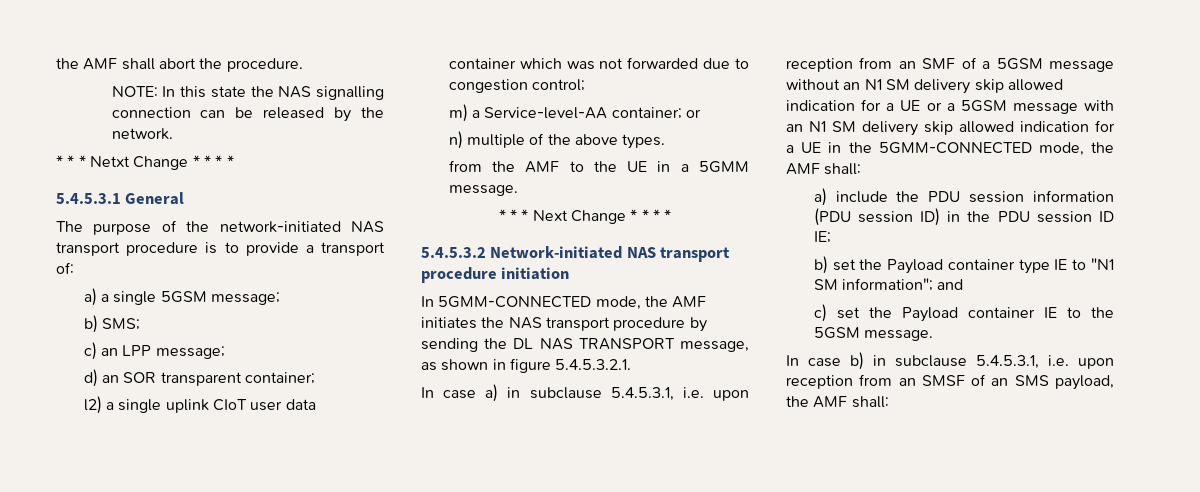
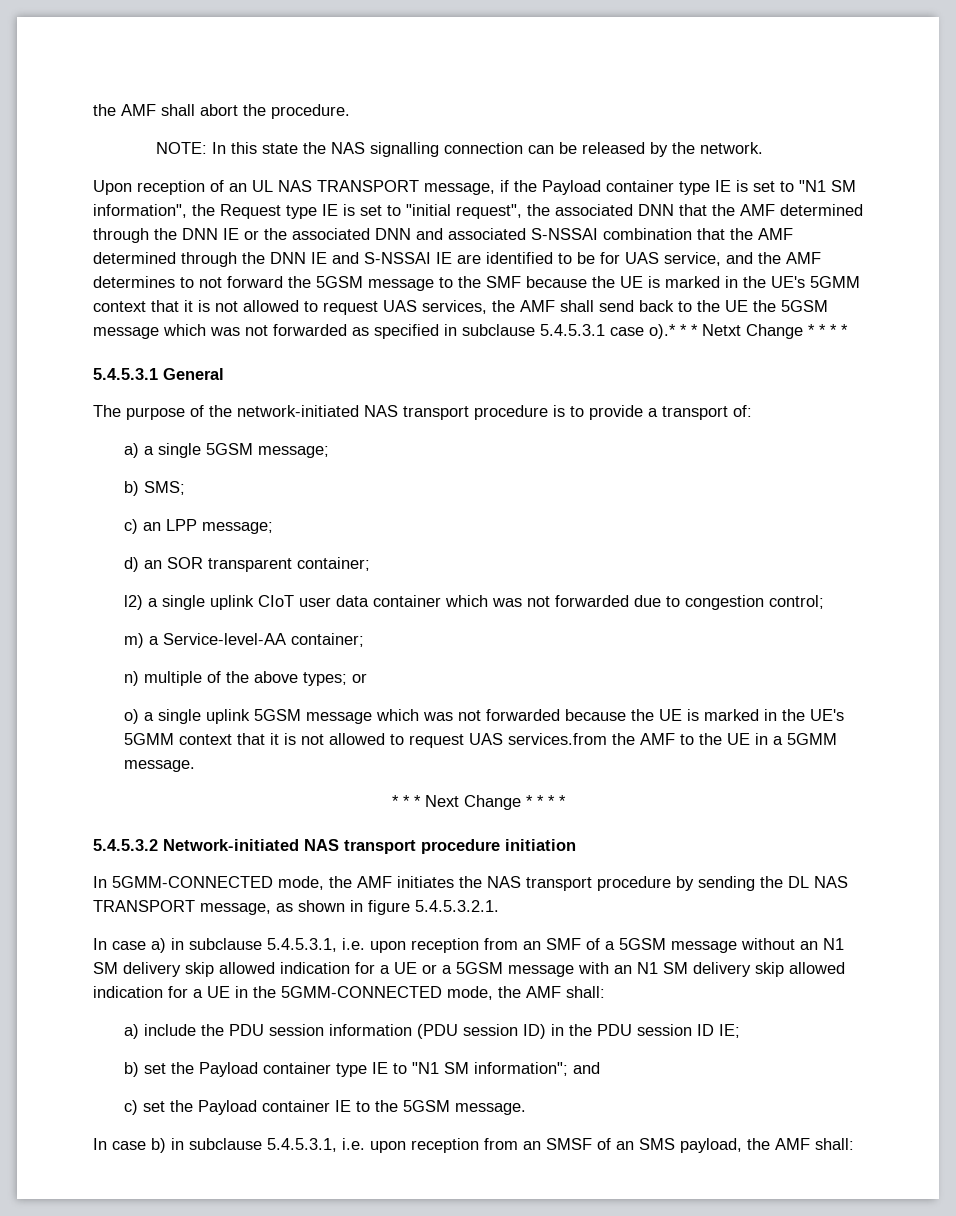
- * * * Netxt Change * * * *
+ Upon reception of an UL NAS TRANSPORT message, if the Payload container type IE is set to "N1 SM information", the Request type IE is set to "initial request", the associated DNN that the AMF determined through the DNN IE or the associated DNN and associated S-NSSAI combination that the AMF determined through the DNN IE and S-NSSAI IE are identified to be for UAS service, and the AMF determines to not forward the 5GSM message to the SMF because the UE is marked in the UE's 5GMM context that it is not allowed to request UAS services, the AMF shall send back to the UE the 5GSM message which was not forwarded as specified in subclause 5.4.5.3.1 case o).* * * Netxt Change * * * *
- m) a Service-level-AA container; or
+ m) a Service-level-AA container;
- n) multiple of the above types.
- from the AMF to the UE in a 5GMM message.
+ n) multiple of the above types; or
+ o) a single uplink 5GSM message which was not forwarded because the UE is marked in the UE's 5GMM context that it is not allowed to request UAS services.from the AMF to the UE in a 5GMM message.

